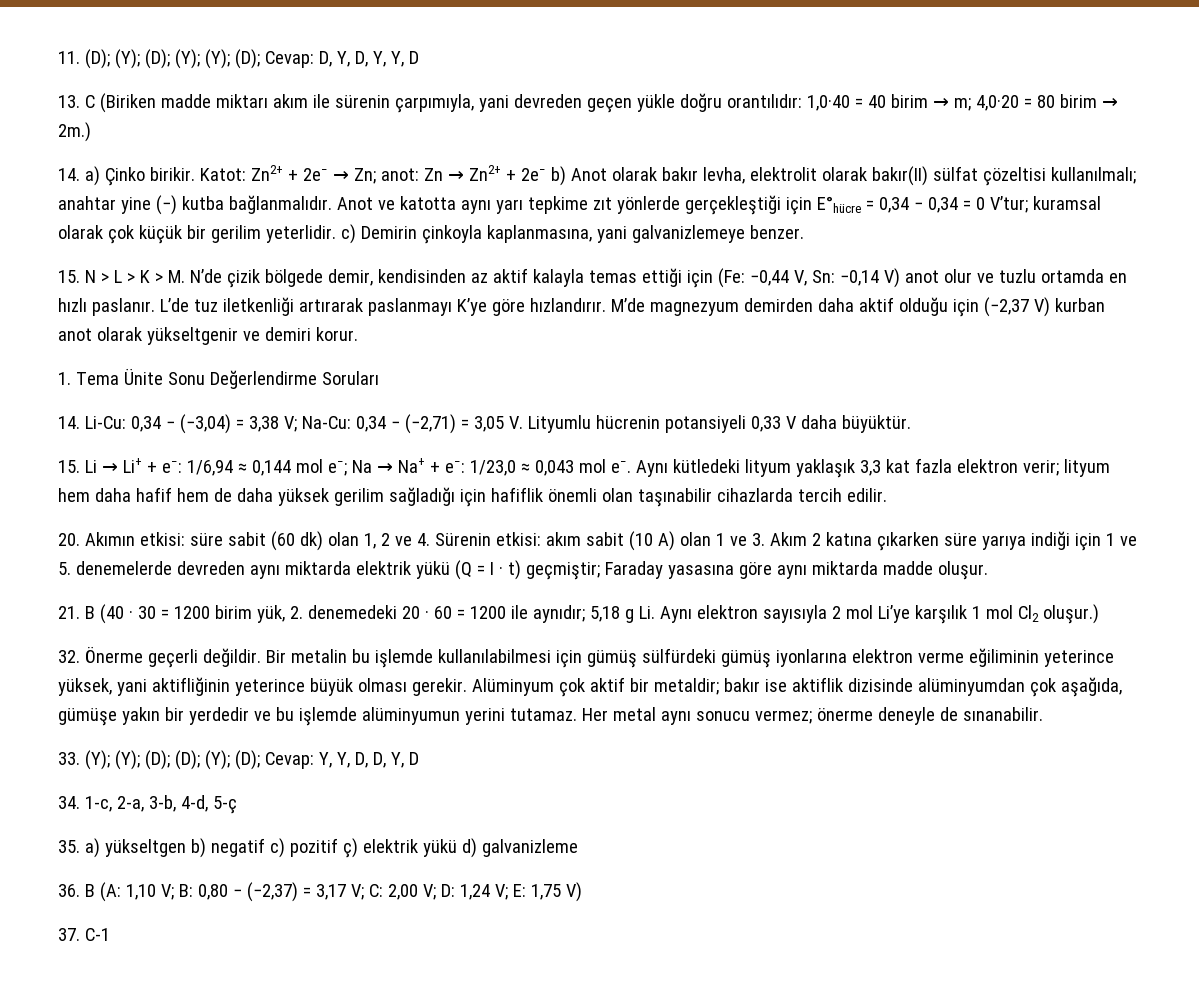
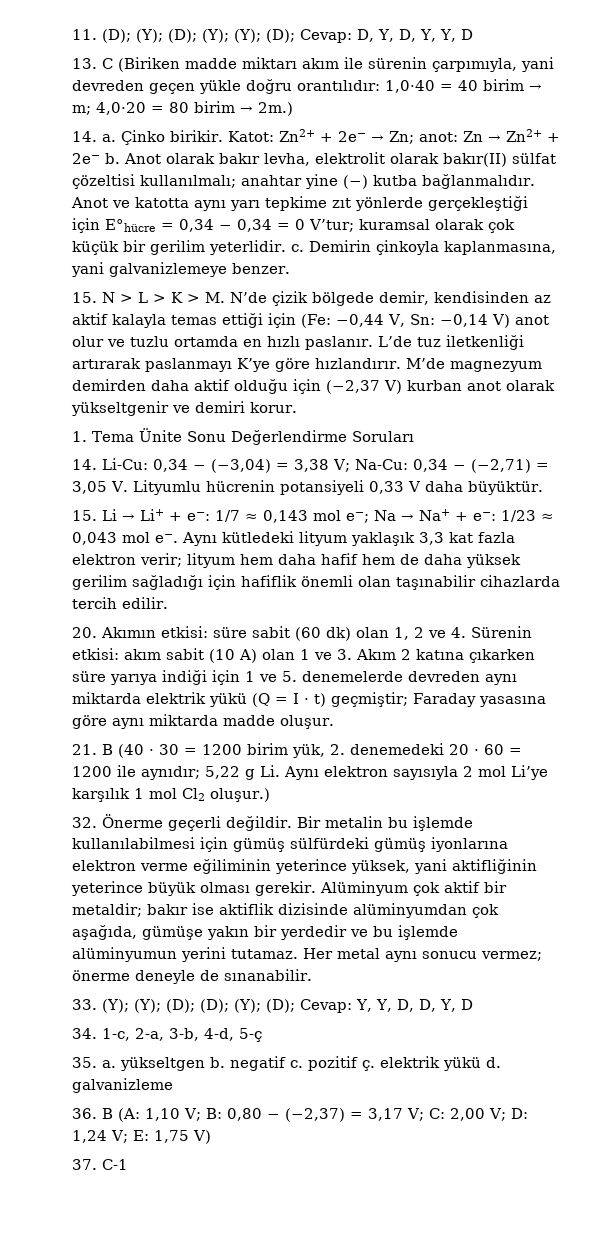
- 14. a) Çinko birikir.
+ 14. a. Çinko birikir.
- Katot: Zn2+ + 2e− → Zn; anot: Zn → Zn2+ + 2e− b) Anot olarak bakır levha, elektrolit olarak bakır(II) sülfat çözeltisi kullanılmalı; anahtar yine (−) kutba bağlanmalıdır.
+ Katot: Zn2+ + 2e− → Zn; anot: Zn → Zn2+ + 2e− b. Anot olarak bakır levha, elektrolit olarak bakır(II) sülfat çözeltisi kullanılmalı; anahtar yine (−) kutba bağlanmalıdır.
- Anot ve katotta aynı yarı tepkime zıt yönlerde gerçekleştiği için E°hücre = 0,34 − 0,34 = 0 V’tur; kuramsal olarak çok küçük bir gerilim yeterlidir. c) Demirin çinkoyla kaplanmasına, yani galvanizlemeye benzer.
+ Anot ve katotta aynı yarı tepkime zıt yönlerde gerçekleştiği için E°hücre = 0,34 − 0,34 = 0 V’tur; kuramsal olarak çok küçük bir gerilim yeterlidir. c. Demirin çinkoyla kaplanmasına, yani galvanizlemeye benzer.
- 15. Li → Li+ + e−: 1/6,94 ≈ 0,144 mol e−; Na → Na+ + e−: 1/23,0 ≈ 0,043 mol e−.
+ 15. Li → Li+ + e−: 1/7 ≈ 0,143 mol e−; Na → Na+ + e−: 1/23 ≈ 0,043 mol e−.
- 21. B (40 · 30 = 1200 birim yük, 2. denemedeki 20 · 60 = 1200 ile aynıdır; 5,18 g Li. Aynı elektron sayısıyla 2 mol Li’ye karşılık 1 mol Cl2 oluşur.)
+ 21. B (40 · 30 = 1200 birim yük, 2. denemedeki 20 · 60 = 1200 ile aynıdır; 5,22 g Li. Aynı elektron sayısıyla 2 mol Li’ye karşılık 1 mol Cl2 oluşur.)
- 35. a) yükseltgen b) negatif c) pozitif ç) elektrik yükü d) galvanizleme
+ 35. a. yükseltgen b. negatif c. pozitif ç. elektrik yükü d. galvanizleme

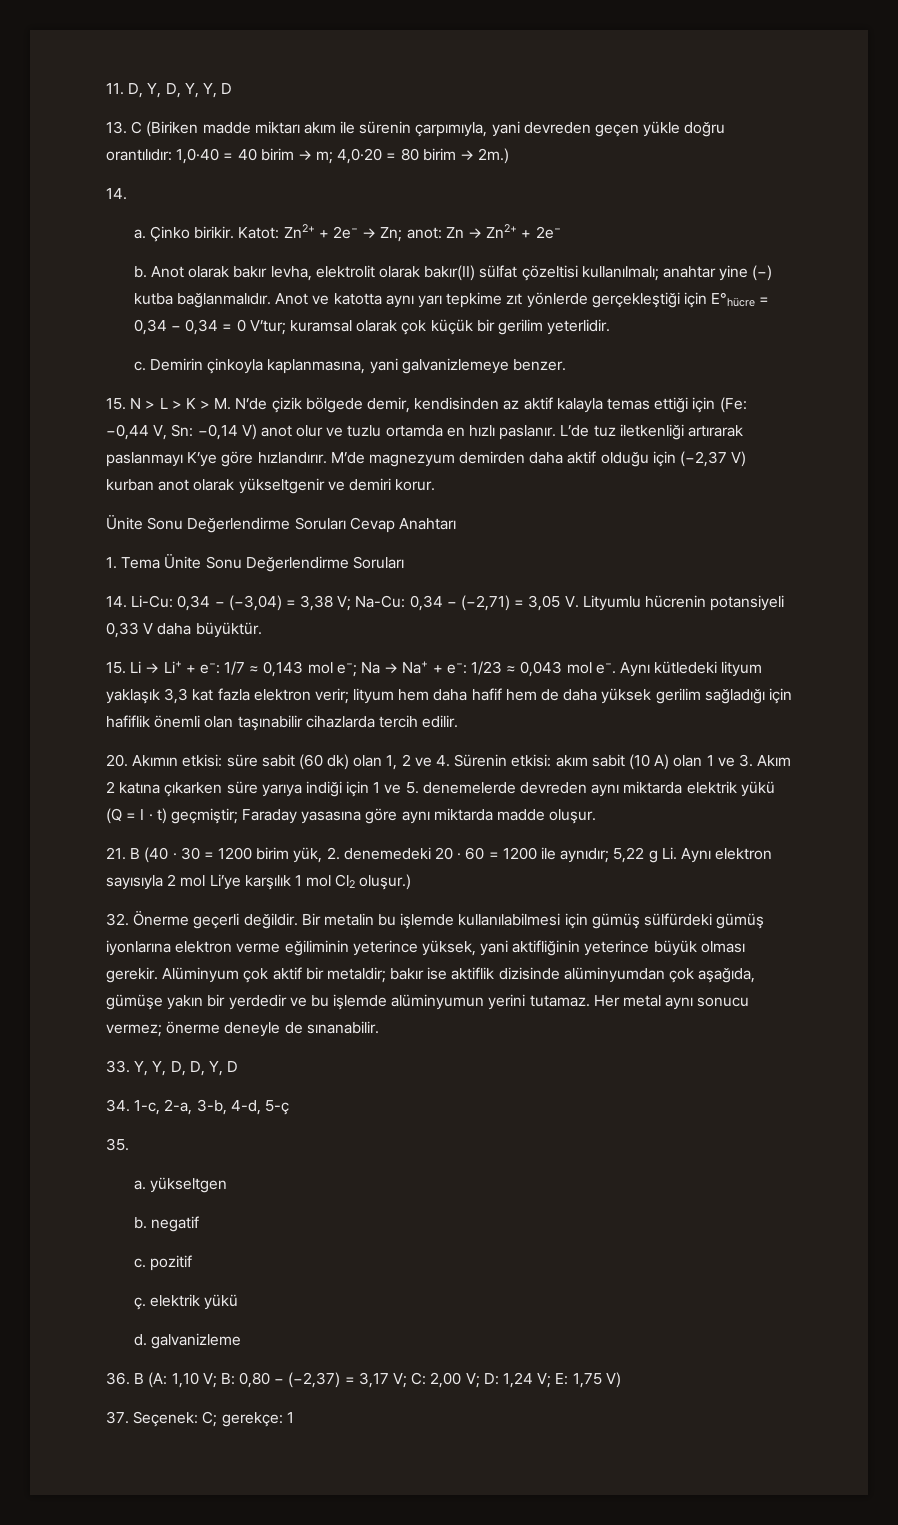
- 11. (D); (Y); (D); (Y); (Y); (D); Cevap: D, Y, D, Y, Y, D
+ 11. D, Y, D, Y, Y, D
  13. C (Biriken madde miktarı akım ile sürenin çarpımıyla, yani devreden geçen yükle doğru orantılıdır: 1,0·40 = 40 birim → m; 4,0·20 = 80 birim → 2m.)
- 14. a.
+ 14.
+ a.
- Katot: Zn2+ + 2e− → Zn; anot: Zn → Zn2+ + 2e− b.
+ Katot: Zn2+ + 2e− → Zn; anot: Zn → Zn2+ + 2e−
+ b.
- Anot ve katotta aynı yarı tepkime zıt yönlerde gerçekleştiği için E°hücre = 0,34 − 0,34 = 0 V’tur; kuramsal olarak çok küçük bir gerilim yeterlidir. c.
+ Anot ve katotta aynı yarı tepkime zıt yönlerde gerçekleştiği için E°hücre = 0,34 − 0,34 = 0 V’tur; kuramsal olarak çok küçük bir gerilim yeterlidir.
+ c.
+ Ünite Sonu Değerlendirme Soruları Cevap Anahtarı
- 33. (Y); (Y); (D); (D); (Y); (D); Cevap: Y, Y, D, D, Y, D
+ 33. Y, Y, D, D, Y, D
- 35. a. yükseltgen b. negatif c. pozitif ç. elektrik yükü d. galvanizleme
+ 35.
+ a. yükseltgen
+ b. negatif
+ c. pozitif
+ ç. elektrik yükü
+ d. galvanizleme
- 37. C-1
+ 37. Seçenek: C; gerekçe: 1

